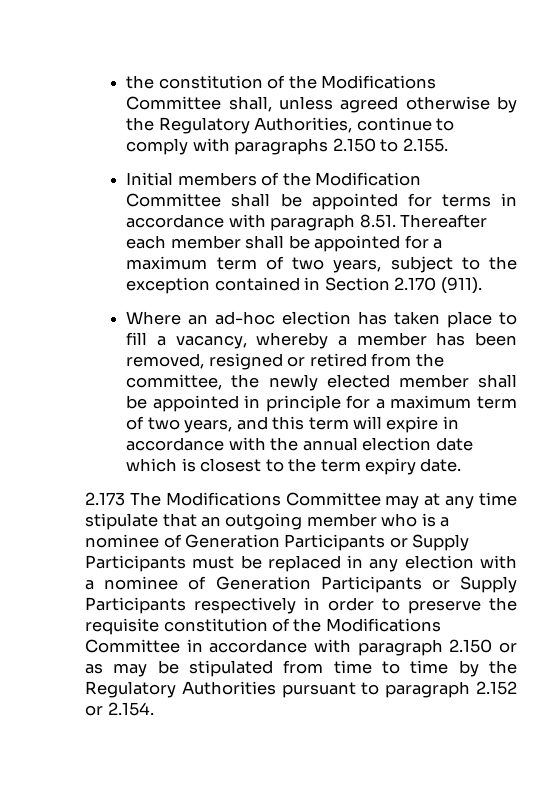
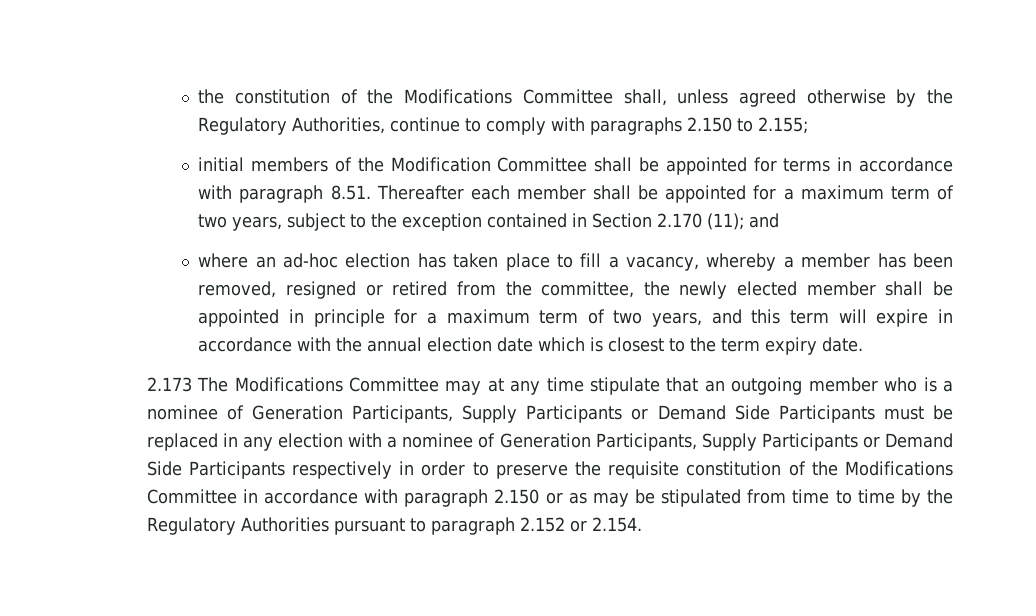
- the constitution of the Modifications Committee shall, unless agreed otherwise by the Regulatory Authorities, continue to comply with paragraphs 2.150 to 2.155.
- Initial members of the Modification Committee shall be appointed for terms in accordance with paragraph 8.51. Thereafter each member shall be appointed for a maximum term of two years, subject to the exception contained in Section 2.170 (911).
- Where an ad-hoc election has taken place to fill a vacancy, whereby a member has been removed, resigned or retired from the committee, the newly elected member shall be appointed in principle for a maximum term of two years, and this term will expire in accordance with the annual election date which is closest to the term expiry date.
+ the constitution of the Modifications Committee shall, unless agreed otherwise by the Regulatory Authorities, continue to comply with paragraphs 2.150 to 2.155;
+ initial members of the Modification Committee shall be appointed for terms in accordance with paragraph 8.51. Thereafter each member shall be appointed for a maximum term of two years, subject to the exception contained in Section 2.170 (11); and
+ where an ad-hoc election has taken place to fill a vacancy, whereby a member has been removed, resigned or retired from the committee, the newly elected member shall be appointed in principle for a maximum term of two years, and this term will expire in accordance with the annual election date which is closest to the term expiry date.
- 2.173 The Modifications Committee may at any time stipulate that an outgoing member who is a nominee of Generation Participants or Supply Participants must be replaced in any election with a nominee of Generation Participants or Supply Participants respectively in order to preserve the requisite constitution of the Modifications Committee in accordance with paragraph 2.150 or as may be stipulated from time to time by the Regulatory Authorities pursuant to paragraph 2.152 or 2.154.
+ 2.173 The Modifications Committee may at any time stipulate that an outgoing member who is a nominee of Generation Participants, Supply Participants or Demand Side Participants must be replaced in any election with a nominee of Generation Participants, Supply Participants or Demand Side Participants respectively in order to preserve the requisite constitution of the Modifications Committee in accordance with paragraph 2.150 or as may be stipulated from time to time by the Regulatory Authorities pursuant to paragraph 2.152 or 2.154.

